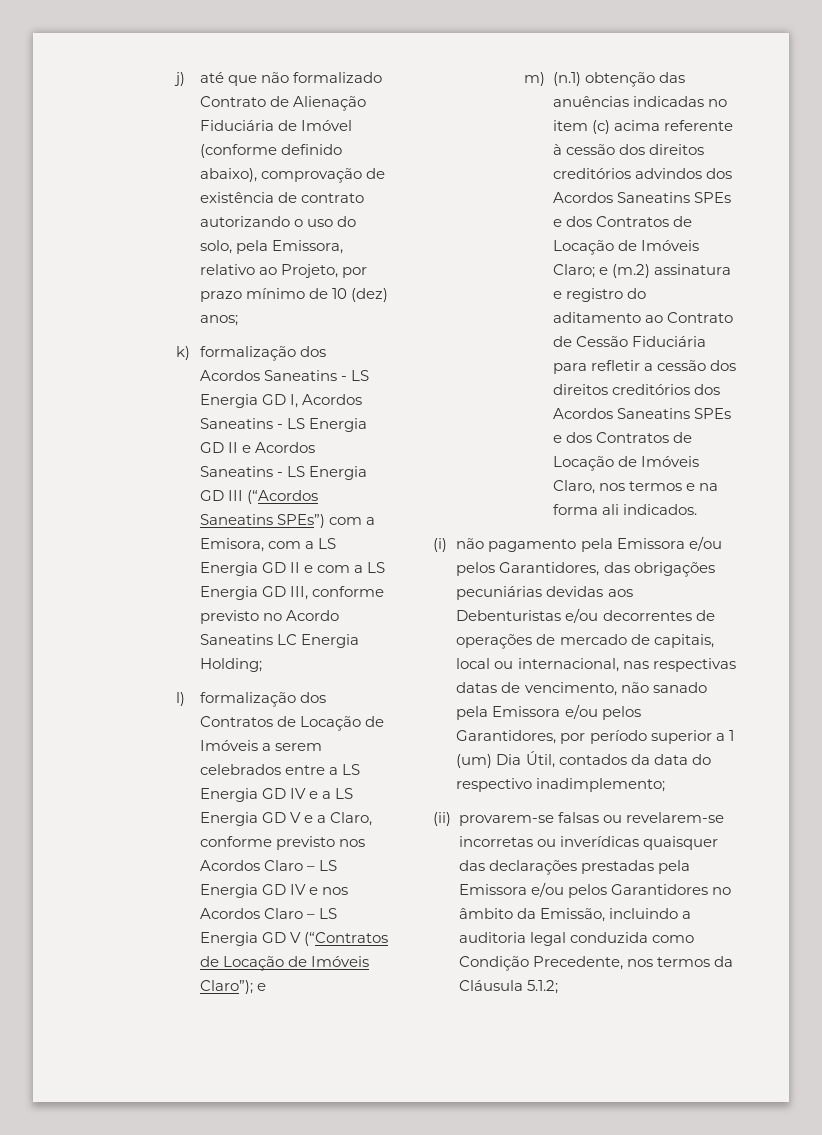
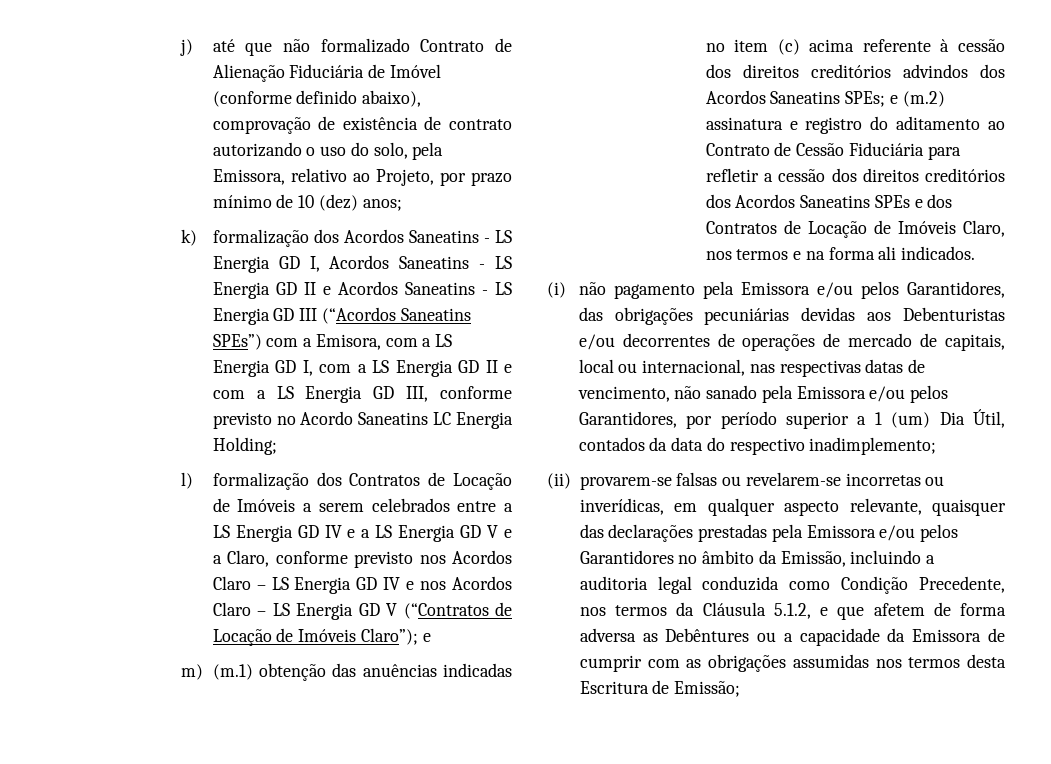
- k) formalização dos Acordos Saneatins - LS Energia GD I, Acordos Saneatins - LS Energia GD II e Acordos Saneatins - LS Energia GD III (“Acordos Saneatins SPEs”) com a Emisora, com a LS Energia GD II e com a LS Energia GD III, conforme previsto no Acordo Saneatins LC Energia Holding;
+ k) formalização dos Acordos Saneatins - LS Energia GD I, Acordos Saneatins - LS Energia GD II e Acordos Saneatins - LS Energia GD III (“Acordos Saneatins SPEs”) com a Emisora, com a LS Energia GD I, com a LS Energia GD II e com a LS Energia GD III, conforme previsto no Acordo Saneatins LC Energia Holding;
- m) (n.1) obtenção das anuências indicadas no item (c) acima referente à cessão dos direitos creditórios advindos dos Acordos Saneatins SPEs e dos Contratos de Locação de Imóveis Claro; e (m.2) assinatura e registro do aditamento ao Contrato de Cessão Fiduciária para refletir a cessão dos direitos creditórios dos Acordos Saneatins SPEs e dos Contratos de Locação de Imóveis Claro, nos termos e na forma ali indicados.
+ m) (m.1) obtenção das anuências indicadas no item (c) acima referente à cessão dos direitos creditórios advindos dos Acordos Saneatins SPEs; e (m.2) assinatura e registro do aditamento ao Contrato de Cessão Fiduciária para refletir a cessão dos direitos creditórios dos Acordos Saneatins SPEs e dos Contratos de Locação de Imóveis Claro, nos termos e na forma ali indicados.
- (ii) provarem-se falsas ou revelarem-se incorretas ou inverídicas quaisquer das declarações prestadas pela Emissora e/ou pelos Garantidores no âmbito da Emissão, incluindo a auditoria legal conduzida como Condição Precedente, nos termos da Cláusula 5.1.2;
+ (ii) provarem-se falsas ou revelarem-se incorretas ou inverídicas, em qualquer aspecto relevante, quaisquer das declarações prestadas pela Emissora e/ou pelos Garantidores no âmbito da Emissão, incluindo a auditoria legal conduzida como Condição Precedente, nos termos da Cláusula 5.1.2, e que afetem de forma adversa as Debêntures ou a capacidade da Emissora de cumprir com as obrigações assumidas nos termos desta Escritura de Emissão;

